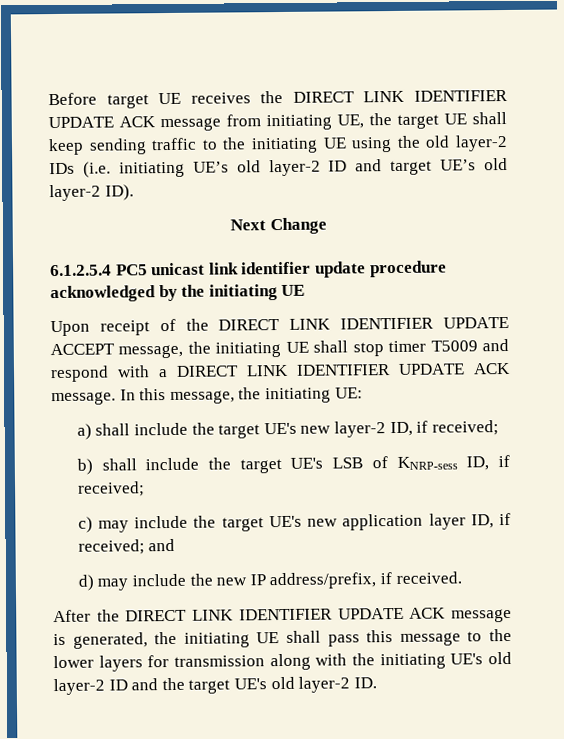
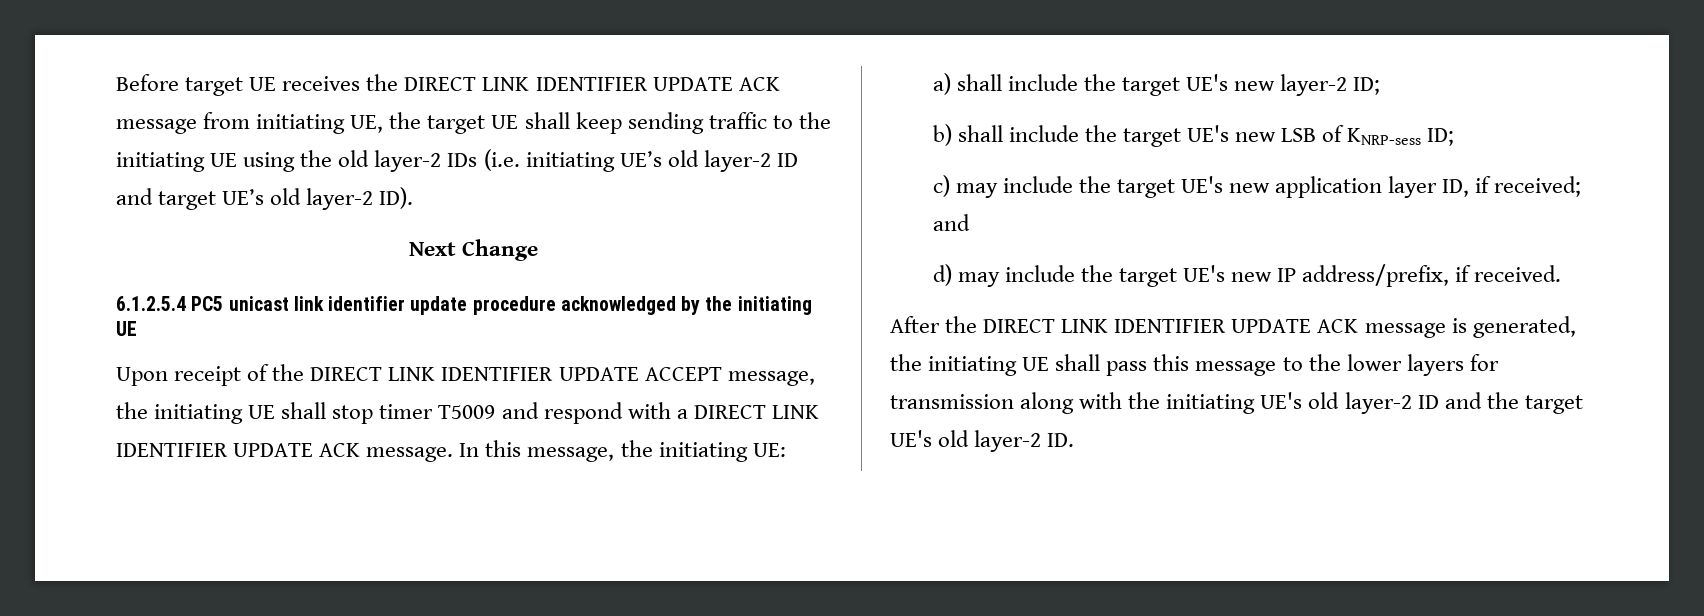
- a) shall include the target UE's new layer-2 ID, if received;
+ a) shall include the target UE's new layer-2 ID;
- b) shall include the target UE's LSB of KNRP-sess ID, if received;
+ b) shall include the target UE's new LSB of KNRP-sess ID;
- d) may include the new IP address/prefix, if received.
+ d) may include the target UE's new IP address/prefix, if received.

